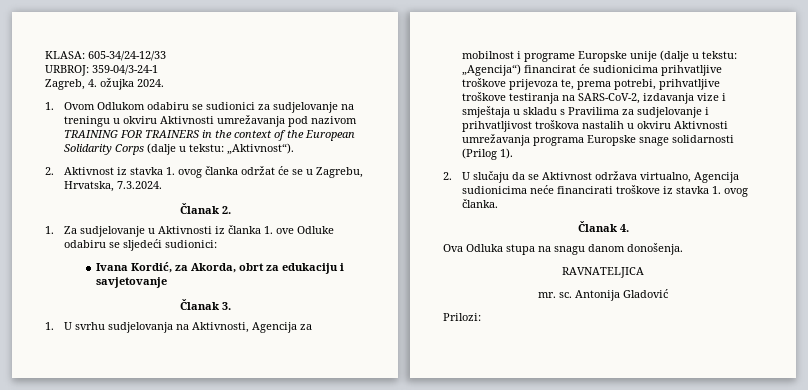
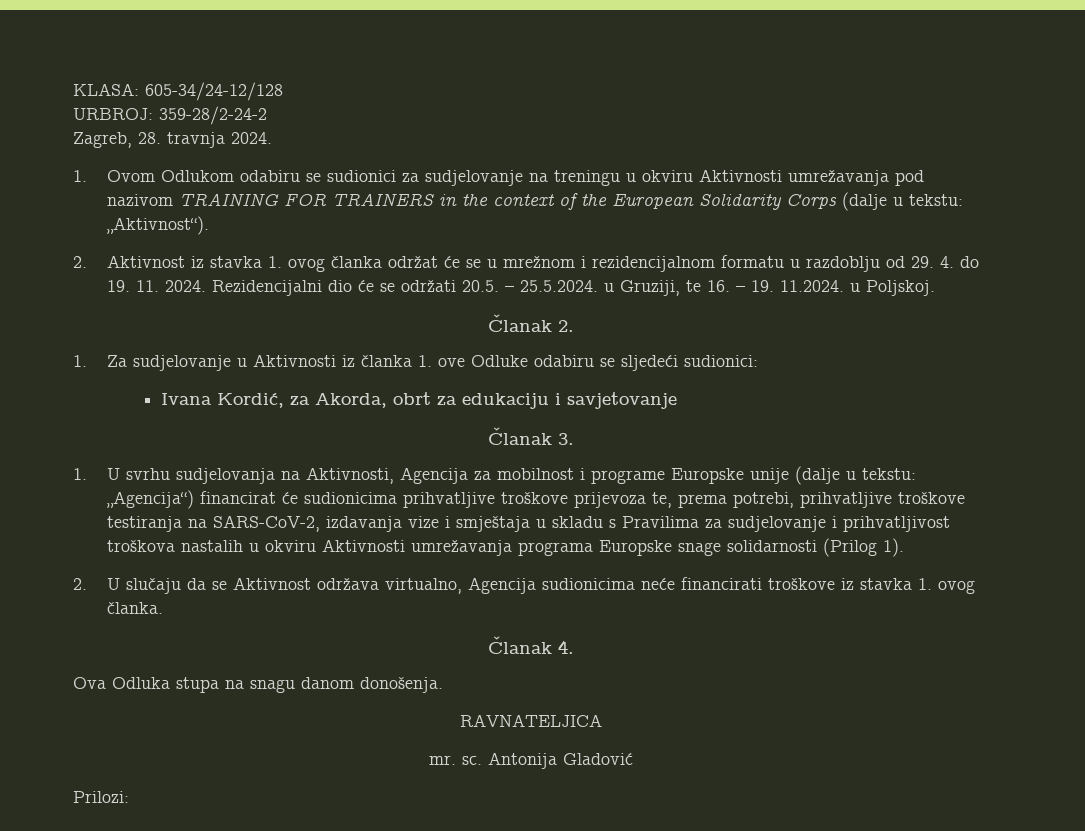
- KLASA: 605-34/24-12/33
+ KLASA: 605-34/24-12/128
- URBROJ: 359-04/3-24-1
+ URBROJ: 359-28/2-24-2
- Zagreb, 4. ožujka 2024.
+ Zagreb, 28. travnja 2024.
- 2. Aktivnost iz stavka 1. ovog članka održat će se u Zagrebu, Hrvatska, 7.3.2024.
+ 2. Aktivnost iz stavka 1. ovog članka održat će se u mrežnom i rezidencijalnom formatu u razdoblju od 29. 4. do 19. 11. 2024. Rezidencijalni dio će se održati 20.5. – 25.5.2024. u Gruziji, te 16. – 19. 11.2024. u Poljskoj.

